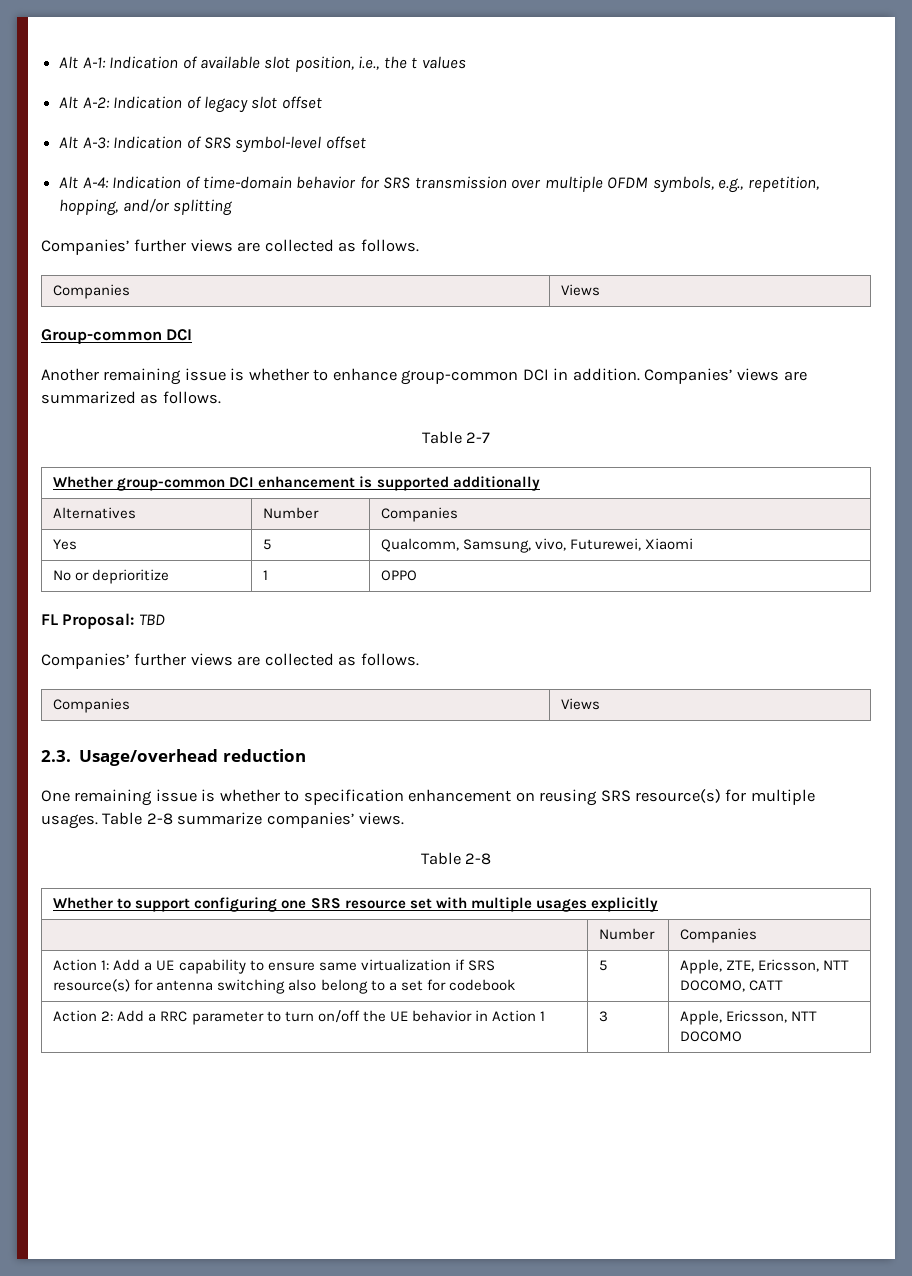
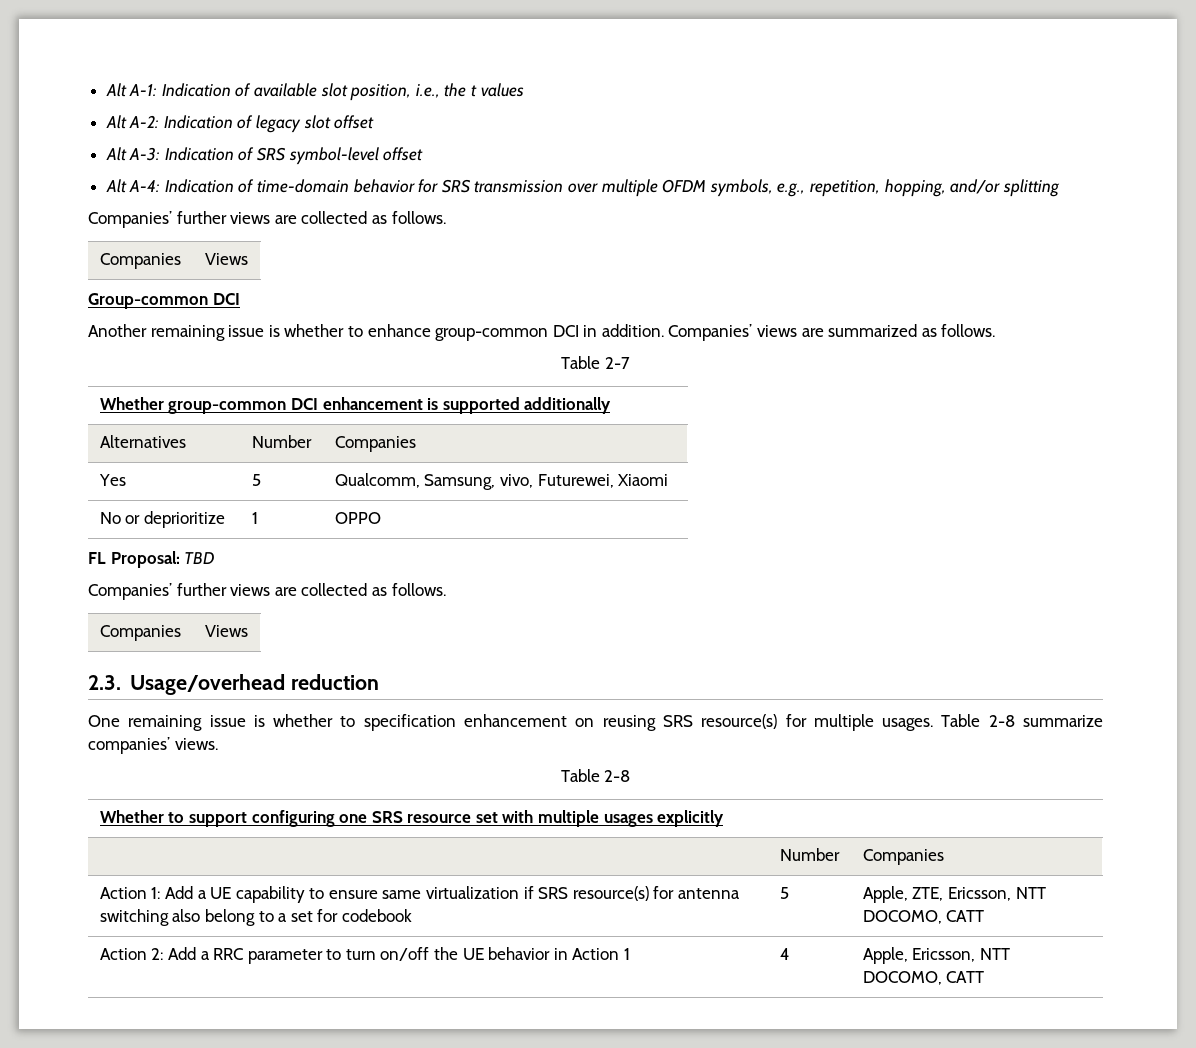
- Action 2: Add a RRC parameter to turn on/off the UE behavior in Action 1 | 3 | Apple, Ericsson, NTT DOCOMO
+ Action 2: Add a RRC parameter to turn on/off the UE behavior in Action 1 | 4 | Apple, Ericsson, NTT DOCOMO, CATT

